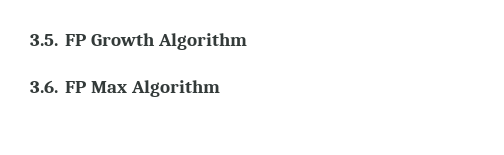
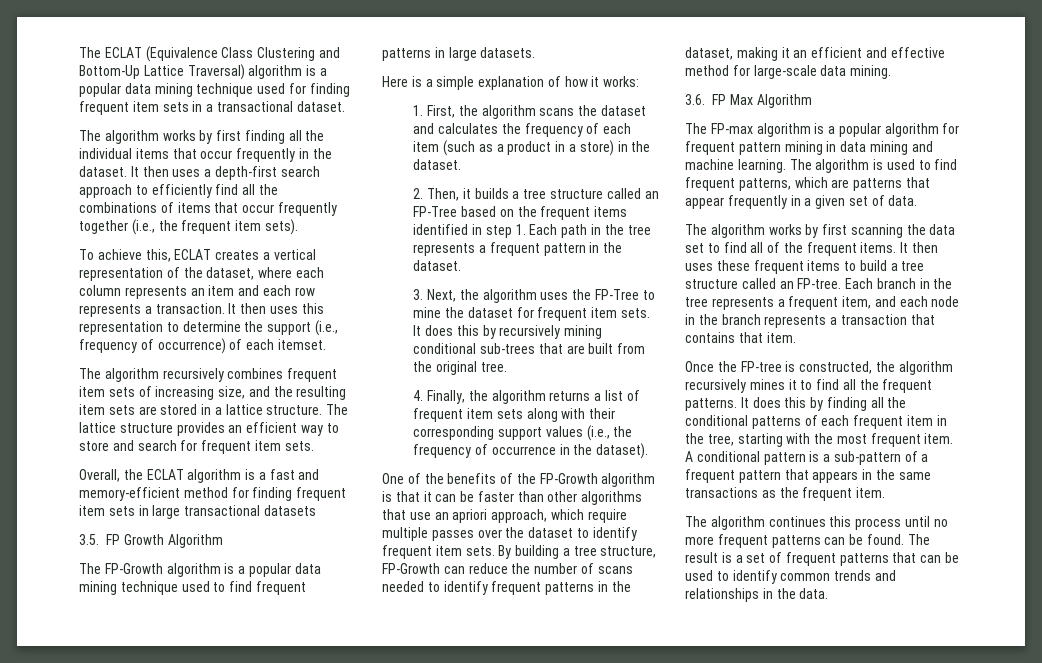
+ The ECLAT (Equivalence Class Clustering and Bottom-Up Lattice Traversal) algorithm is a popular data mining technique used for finding frequent item sets in a transactional dataset.
+ The algorithm works by first finding all the individual items that occur frequently in the dataset. It then uses a depth-first search approach to efficiently find all the combinations of items that occur frequently together (i.e., the frequent item sets).
+ To achieve this, ECLAT creates a vertical representation of the dataset, where each column represents an item and each row represents a transaction. It then uses this representation to determine the support (i.e., frequency of occurrence) of each itemset.
+ The algorithm recursively combines frequent item sets of increasing size, and the resulting item sets are stored in a lattice structure. The lattice structure provides an efficient way to store and search for frequent item sets.
+ Overall, the ECLAT algorithm is a fast and memory-efficient method for finding frequent item sets in large transactional datasets
  3.5. FP Growth Algorithm
+ The FP-Growth algorithm is a popular data mining technique used to find frequent patterns in large datasets.
+ Here is a simple explanation of how it works:
+ 1. First, the algorithm scans the dataset and calculates the frequency of each item (such as a product in a store) in the dataset.
+ 2. Then, it builds a tree structure called an FP-Tree based on the frequent items identified in step 1. Each path in the tree represents a frequent pattern in the dataset.
+ 3. Next, the algorithm uses the FP-Tree to mine the dataset for frequent item sets. It does this by recursively mining conditional sub-trees that are built from the original tree.
+ 4. Finally, the algorithm returns a list of frequent item sets along with their corresponding support values (i.e., the frequency of occurrence in the dataset).
+ One of the benefits of the FP-Growth algorithm is that it can be faster than other algorithms that use an apriori approach, which require multiple passes over the dataset to identify frequent item sets. By building a tree structure, FP-Growth can reduce the number of scans needed to identify frequent patterns in the dataset, making it an efficient and effective method for large-scale data mining.
  3.6. FP Max Algorithm
+ The FP-max algorithm is a popular algorithm for frequent pattern mining in data mining and machine learning. The algorithm is used to find frequent patterns, which are patterns that appear frequently in a given set of data.
+ The algorithm works by first scanning the data set to find all of the frequent items. It then uses these frequent items to build a tree structure called an FP-tree. Each branch in the tree represents a frequent item, and each node in the branch represents a transaction that contains that item.
+ Once the FP-tree is constructed, the algorithm recursively mines it to find all the frequent patterns. It does this by finding all the conditional patterns of each frequent item in the tree, starting with the most frequent item. A conditional pattern is a sub-pattern of a frequent pattern that appears in the same transactions as the frequent item.
+ The algorithm continues this process until no more frequent patterns can be found. The result is a set of frequent patterns that can be used to identify common trends and relationships in the data.

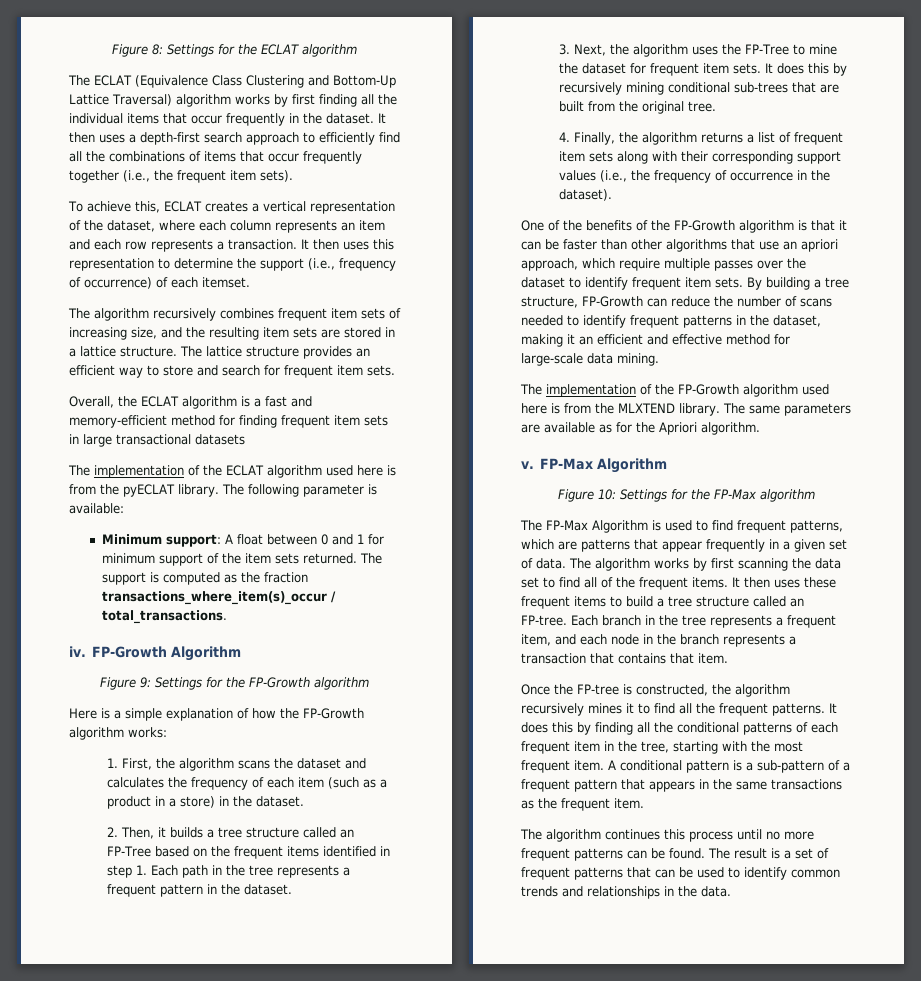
+ Figure 8: Settings for the ECLAT algorithm
- The ECLAT (Equivalence Class Clustering and Bottom-Up Lattice Traversal) algorithm is a popular data mining technique used for finding frequent item sets in a transactional dataset.
- The algorithm works by first finding all the individual items that occur frequently in the dataset.
+ The ECLAT (Equivalence Class Clustering and Bottom-Up Lattice Traversal) algorithm works by first finding all the individual items that occur frequently in the dataset.
- 3.5. FP Growth Algorithm
- The FP-Growth algorithm is a popular data mining technique used to find frequent patterns in large datasets.
+ The implementation of the ECLAT algorithm used here is from the pyECLAT library. The following parameter is available:
+ Minimum support: A float between 0 and 1 for minimum support of the item sets returned. The support is computed as the fraction transactions_where_item(s)_occur / total_transactions.
+ iv. FP-Growth Algorithm
+ Figure 9: Settings for the FP-Growth algorithm
- Here is a simple explanation of how it works:
+ Here is a simple explanation of how the FP-Growth algorithm works:
- 3.6. FP Max Algorithm
- The FP-max algorithm is a popular algorithm for frequent pattern mining in data mining and machine learning. The algorithm is used to find frequent patterns, which are patterns that appear frequently in a given set of data.
- The algorithm works by first scanning the data set to find all of the frequent items.
+ The implementation of the FP-Growth algorithm used here is from the MLXTEND library. The same parameters are available as for the Apriori algorithm.
+ v. FP-Max Algorithm
+ Figure 10: Settings for the FP-Max algorithm
+ The FP-Max Algorithm is used to find frequent patterns, which are patterns that appear frequently in a given set of data. The algorithm works by first scanning the data set to find all of the frequent items.

